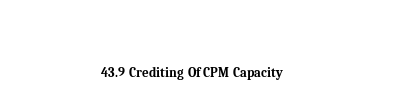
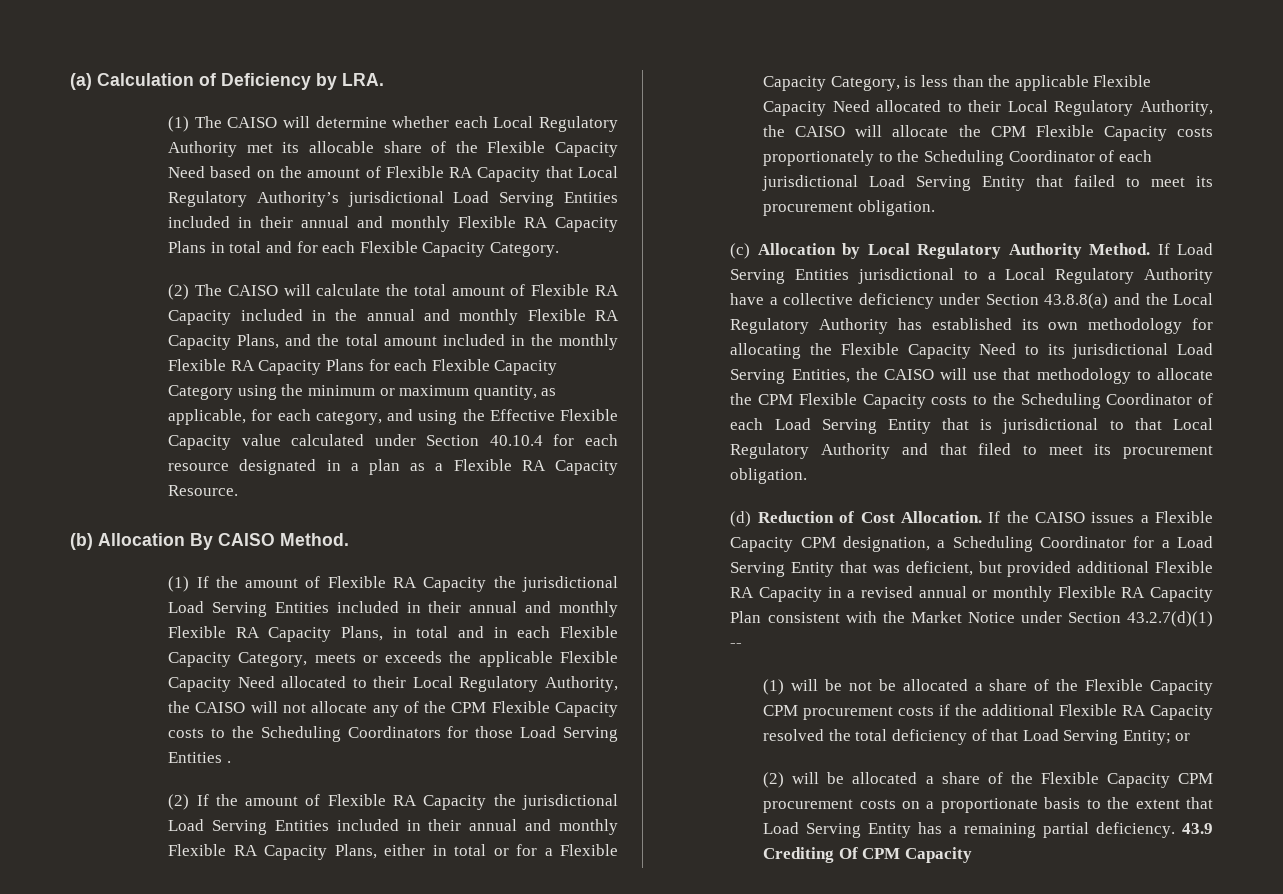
+ (a) Calculation of Deficiency by LRA.
+ (1) The CAISO will determine whether each Local Regulatory Authority met its allocable share of the Flexible Capacity Need based on the amount of Flexible RA Capacity that Local Regulatory Authority’s jurisdictional Load Serving Entities included in their annual and monthly Flexible RA Capacity Plans in total and for each Flexible Capacity Category.
+ (2) The CAISO will calculate the total amount of Flexible RA Capacity included in the annual and monthly Flexible RA Capacity Plans, and the total amount included in the monthly Flexible RA Capacity Plans for each Flexible Capacity Category using the minimum or maximum quantity, as applicable, for each category, and using the Effective Flexible Capacity value calculated under Section 40.10.4 for each resource designated in a plan as a Flexible RA Capacity Resource.
+ (b) Allocation By CAISO Method.
+ (1) If the amount of Flexible RA Capacity the jurisdictional Load Serving Entities included in their annual and monthly Flexible RA Capacity Plans, in total and in each Flexible Capacity Category, meets or exceeds the applicable Flexible Capacity Need allocated to their Local Regulatory Authority, the CAISO will not allocate any of the CPM Flexible Capacity costs to the Scheduling Coordinators for those Load Serving Entities .
+ (2) If the amount of Flexible RA Capacity the jurisdictional Load Serving Entities included in their annual and monthly Flexible RA Capacity Plans, either in total or for a Flexible Capacity Category, is less than the applicable Flexible Capacity Need allocated to their Local Regulatory Authority, the CAISO will allocate the CPM Flexible Capacity costs proportionately to the Scheduling Coordinator of each jurisdictional Load Serving Entity that failed to meet its procurement obligation.
+ (c) Allocation by Local Regulatory Authority Method. If Load Serving Entities jurisdictional to a Local Regulatory Authority have a collective deficiency under Section 43.8.8(a) and the Local Regulatory Authority has established its own methodology for allocating the Flexible Capacity Need to its jurisdictional Load Serving Entities, the CAISO will use that methodology to allocate the CPM Flexible Capacity costs to the Scheduling Coordinator of each Load Serving Entity that is jurisdictional to that Local Regulatory Authority and that filed to meet its procurement obligation.
+ (d) Reduction of Cost Allocation. If the CAISO issues a Flexible Capacity CPM designation, a Scheduling Coordinator for a Load Serving Entity that was deficient, but provided additional Flexible RA Capacity in a revised annual or monthly Flexible RA Capacity Plan consistent with the Market Notice under Section 43.2.7(d)(1) --
+ (1) will be not be allocated a share of the Flexible Capacity CPM procurement costs if the additional Flexible RA Capacity resolved the total deficiency of that Load Serving Entity; or
+ (2) will be allocated a share of the Flexible Capacity CPM procurement costs on a proportionate basis to the extent that Load Serving Entity has a remaining partial deficiency.

